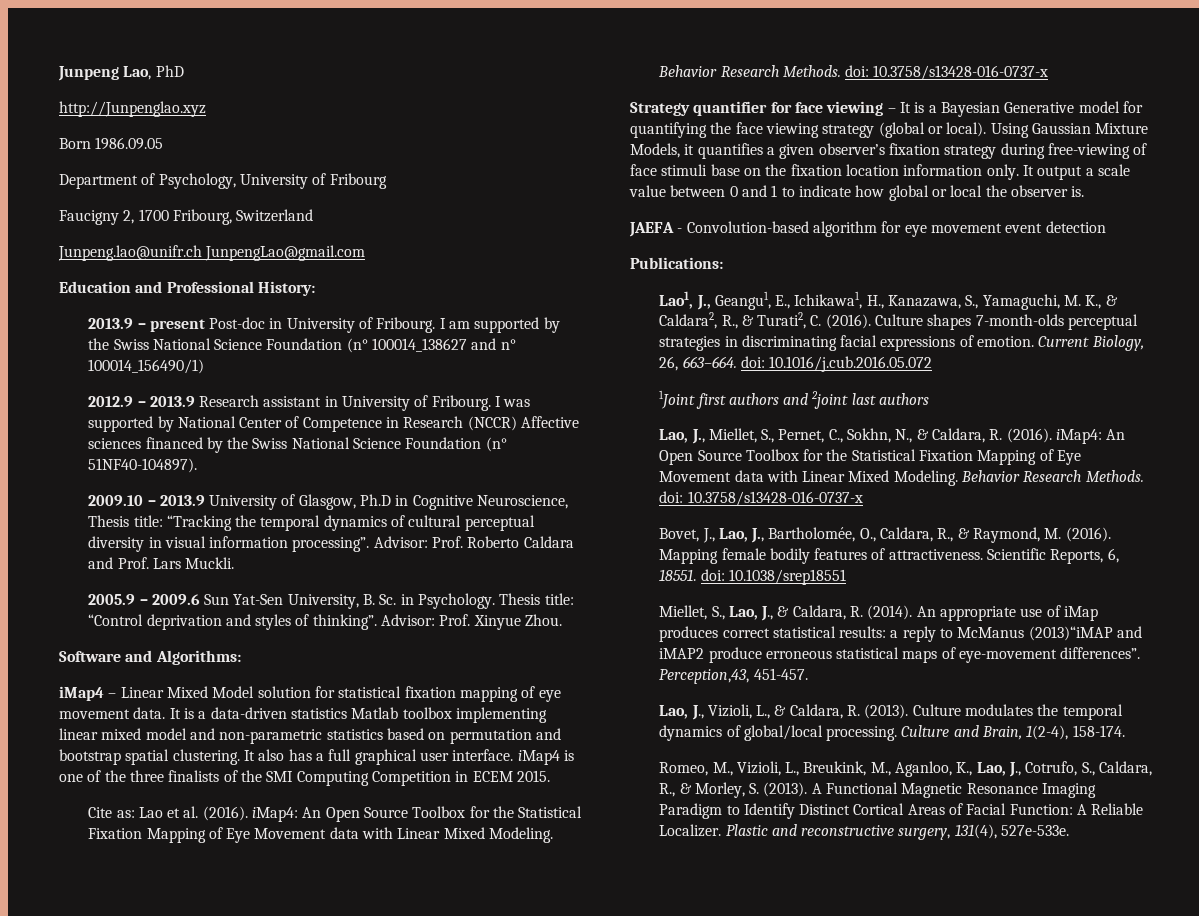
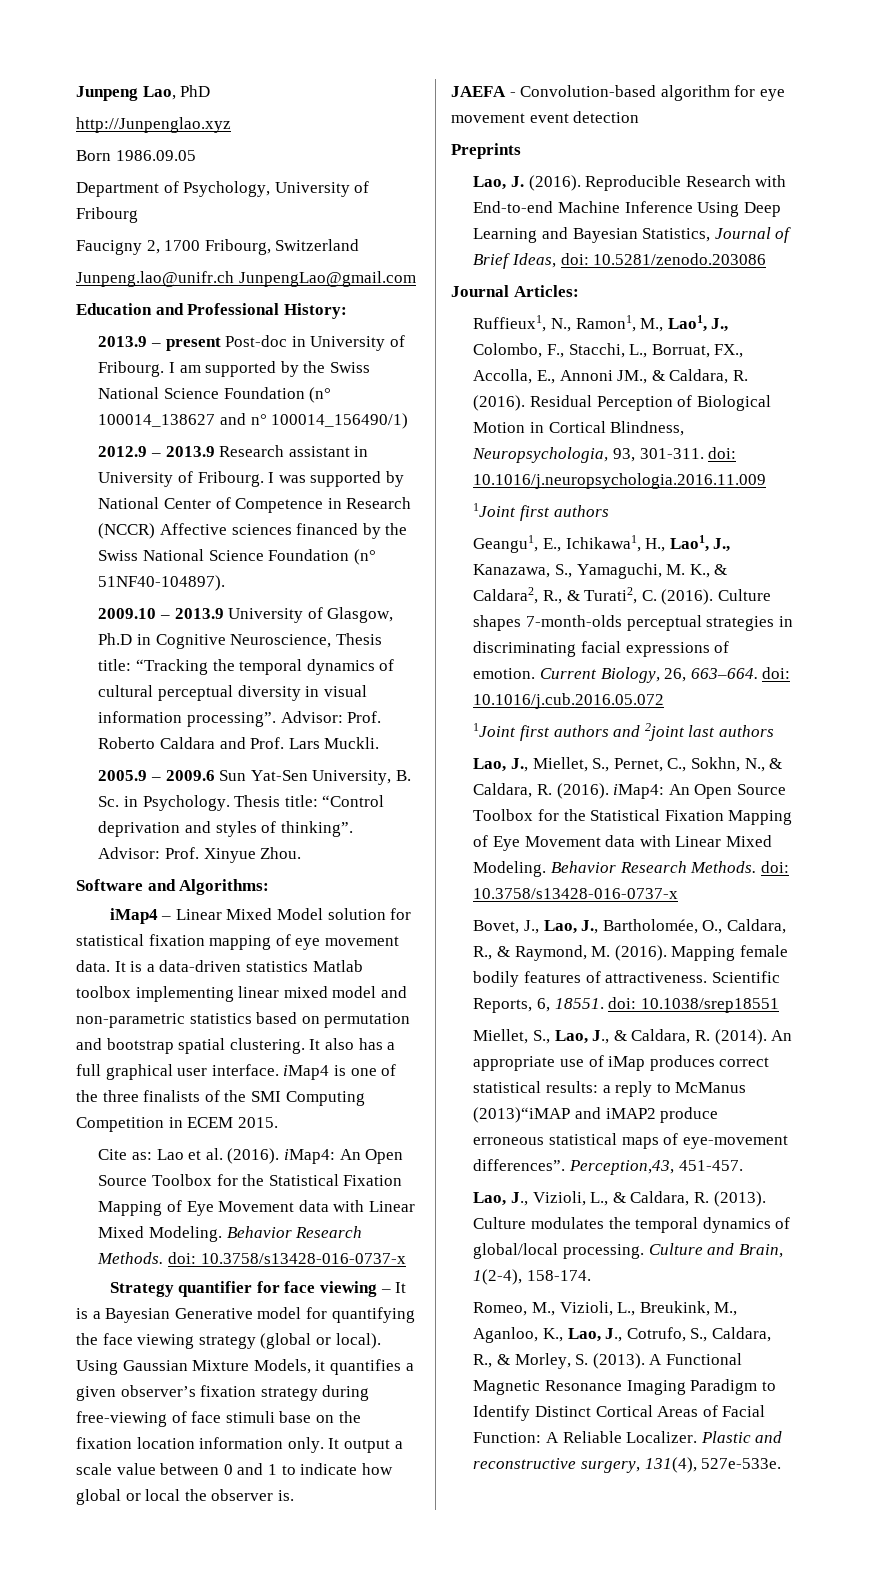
- Publications:
- Lao1, J., Geangu1, E., Ichikawa1, H., Kanazawa, S., Yamaguchi, M. K., & Caldara2, R., & Turati2, C. (2016).
+ Preprints
+ Lao, J. (2016). Reproducible Research with End-to-end Machine Inference Using Deep Learning and Bayesian Statistics, Journal of Brief Ideas, doi: 10.5281/zenodo.203086
+ Journal Articles:
+ Ruffieux1, N., Ramon1, M., Lao1, J., Colombo, F., Stacchi, L., Borruat, FX., Accolla, E., Annoni JM., & Caldara, R. (2016). Residual Perception of Biological Motion in Cortical Blindness, Neuropsychologia, 93, 301-311. doi: 10.1016/j.neuropsychologia.2016.11.009
+ 1Joint first authors
+ Geangu1, E., Ichikawa1, H., Lao1, J., Kanazawa, S., Yamaguchi, M. K., & Caldara2, R., & Turati2, C. (2016).

